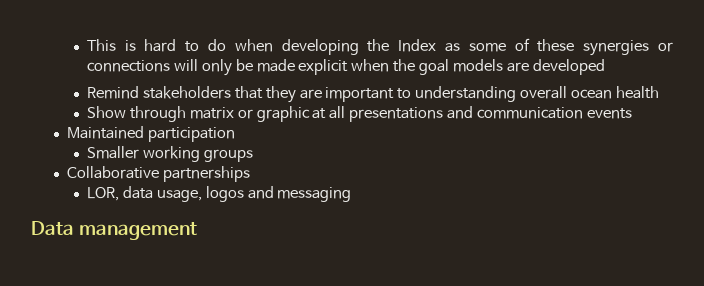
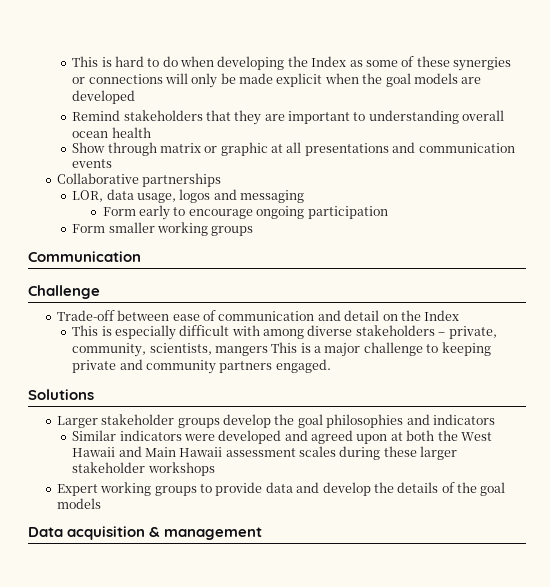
- Maintained participation
- Smaller working groups
+ Form early to encourage ongoing participation
+ Form smaller working groups
+ Communication
+ Challenge
+ Trade-off between ease of communication and detail on the Index
+ This is especially difficult with among diverse stakeholders – private, community, scientists, mangers This is a major challenge to keeping private and community partners engaged.
+ Solutions
+ Larger stakeholder groups develop the goal philosophies and indicators
+ Similar indicators were developed and agreed upon at both the West Hawaii and Main Hawaii assessment scales during these larger stakeholder workshops
+ Expert working groups to provide data and develop the details of the goal models
- Data management
+ Data acquisition & management

